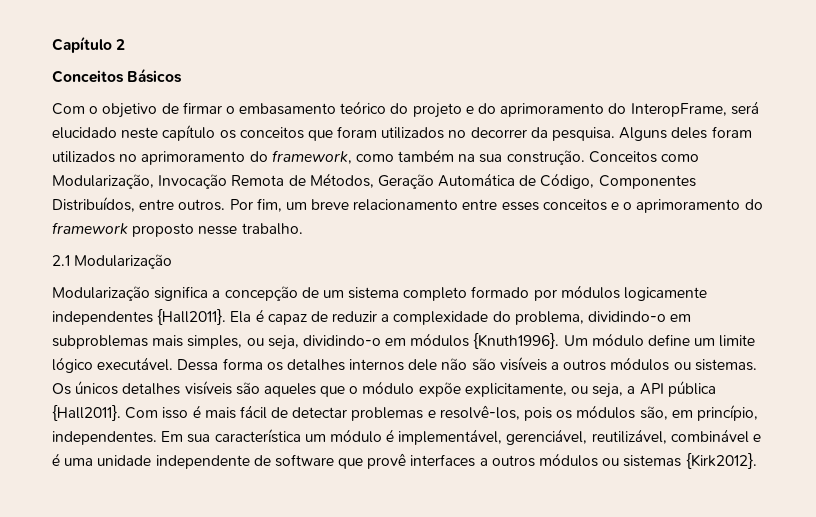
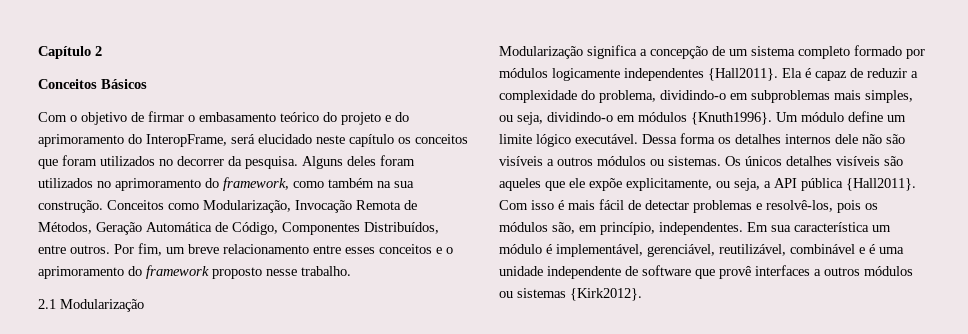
- Os únicos detalhes visíveis são aqueles que o módulo expõe explicitamente, ou seja, a API pública {Hall2011}.
+ Os únicos detalhes visíveis são aqueles que ele expõe explicitamente, ou seja, a API pública {Hall2011}.

